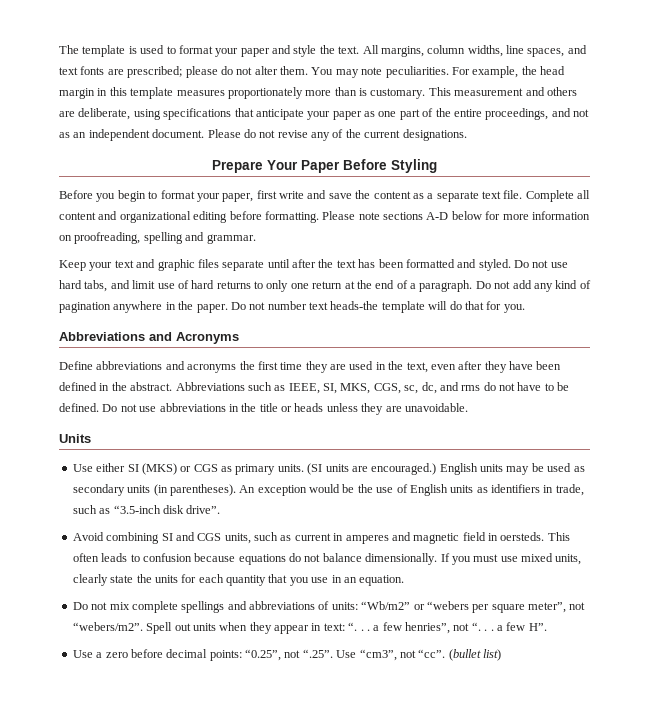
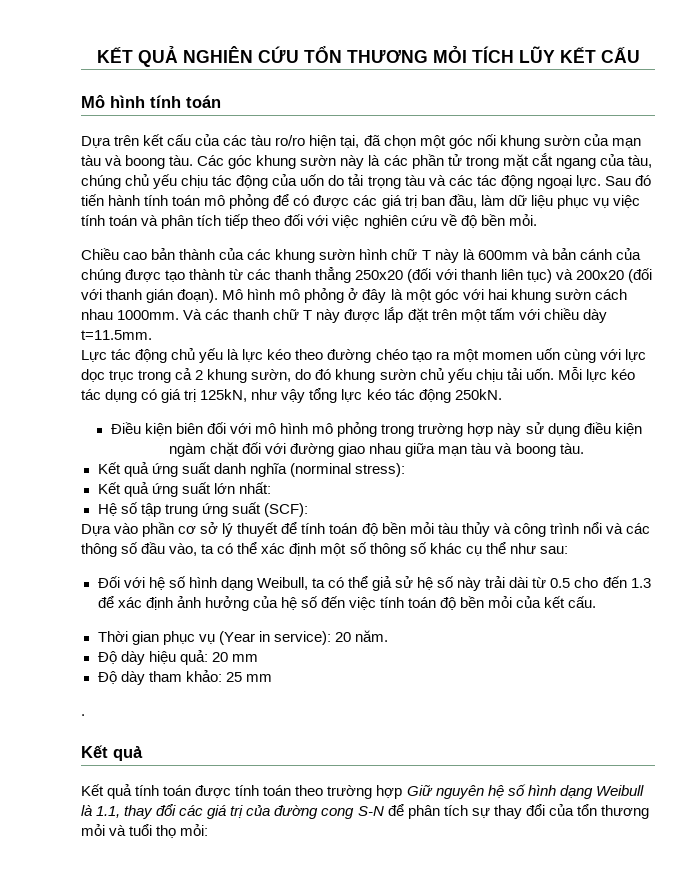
- The template is used to format your paper and style the text. All margins, column widths, line spaces, and text fonts are prescribed; please do not alter them. You may note peculiarities. For example, the head margin in this template measures proportionately more than is customary. This measurement and others are deliberate, using specifications that anticipate your paper as one part of the entire proceedings, and not as an independent document. Please do not revise any of the current designations.
- Prepare Your Paper Before Styling
- Before you begin to format your paper, first write and save the content as a separate text file. Complete all content and organizational editing before formatting. Please note sections A-D below for more information on proofreading, spelling and grammar.
- Keep your text and graphic files separate until after the text has been formatted and styled. Do not use hard tabs, and limit use of hard returns to only one return at the end of a paragraph. Do not add any kind of pagination anywhere in the paper. Do not number text heads-the template will do that for you.
- Abbreviations and Acronyms
- Define abbreviations and acronyms the first time they are used in the text, even after they have been defined in the abstract. Abbreviations such as IEEE, SI, MKS, CGS, sc, dc, and rms do not have to be defined. Do not use abbreviations in the title or heads unless they are unavoidable.
- Units
- Use either SI (MKS) or CGS as primary units. (SI units are encouraged.) English units may be used as secondary units (in parentheses). An exception would be the use of English units as identifiers in trade, such as “3.5-inch disk drive”.
- Avoid combining SI and CGS units, such as current in amperes and magnetic field in oersteds. This often leads to confusion because equations do not balance dimensionally. If you must use mixed units, clearly state the units for each quantity that you use in an equation.
- Do not mix complete spellings and abbreviations of units: “Wb/m2” or “webers per square meter”, not “webers/m2”. Spell out units when they appear in text: “. . . a few henries”, not “. . . a few H”.
- Use a zero before decimal points: “0.25”, not “.25”. Use “cm3”, not “cc”. (bullet list)
+ KẾT QUẢ NGHIÊN CỨU TỔN THƯƠNG MỎI TÍCH LŨY KẾT CẤU
+ Mô hình tính toán
+ Dựa trên kết cấu của các tàu ro/ro hiện tại, đã chọn một góc nối khung sườn của mạn tàu và boong tàu. Các góc khung sườn này là các phần tử trong mặt cắt ngang của tàu, chúng chủ yếu chịu tác động của uốn do tải trọng tàu và các tác động ngoại lực. Sau đó tiến hành tính toán mô phỏng để có được các giá trị ban đầu, làm dữ liệu phục vụ việc tính toán và phân tích tiếp theo đối với việc nghiên cứu về độ bền mỏi.
+ Chiều cao bản thành của các khung sườn hình chữ T này là 600mm và bản cánh của chúng được tạo thành từ các thanh thẳng 250x20 (đối với thanh liên tục) và 200x20 (đối với thanh gián đoạn). Mô hình mô phỏng ở đây là một góc với hai khung sườn cách nhau 1000mm. Và các thanh chữ T này được lắp đặt trên một tấm với chiều dày t=11.5mm.
+ Lực tác động chủ yếu là lực kéo theo đường chéo tạo ra một momen uốn cùng với lực dọc trục trong cả 2 khung sườn, do đó khung sườn chủ yếu chịu tải uốn. Mỗi lực kéo tác dụng có giá trị 125kN, như vậy tổng lực kéo tác động 250kN.
+ Điều kiện biên đối với mô hình mô phỏng trong trường hợp này sử dụng điều kiện ngàm chặt đối với đường giao nhau giữa mạn tàu và boong tàu.
+ Kết quả ứng suất danh nghĩa (norminal stress):
+ Kết quả ứng suất lớn nhất:
+ Hệ số tập trung ứng suất (SCF):
+ Dựa vào phần cơ sở lý thuyết để tính toán độ bền mỏi tàu thủy và công trình nổi và các thông số đầu vào, ta có thể xác định một số thông số khác cụ thể như sau:
+ Đối với hệ số hình dạng Weibull, ta có thể giả sử hệ số này trải dài từ 0.5 cho đến 1.3 để xác định ảnh hưởng của hệ số đến việc tính toán độ bền mỏi của kết cấu.
+ Thời gian phục vụ (Year in service): 20 năm.
+ Độ dày hiệu quả: 20 mm
+ Độ dày tham khảo: 25 mm
+ .
+ Kết quả
+ Kết quả tính toán được tính toán theo trường hợp Giữ nguyên hệ số hình dạng Weibull là 1.1, thay đổi các giá trị của đường cong S-N để phân tích sự thay đổi của tổn thương mỏi và tuổi thọ mỏi:

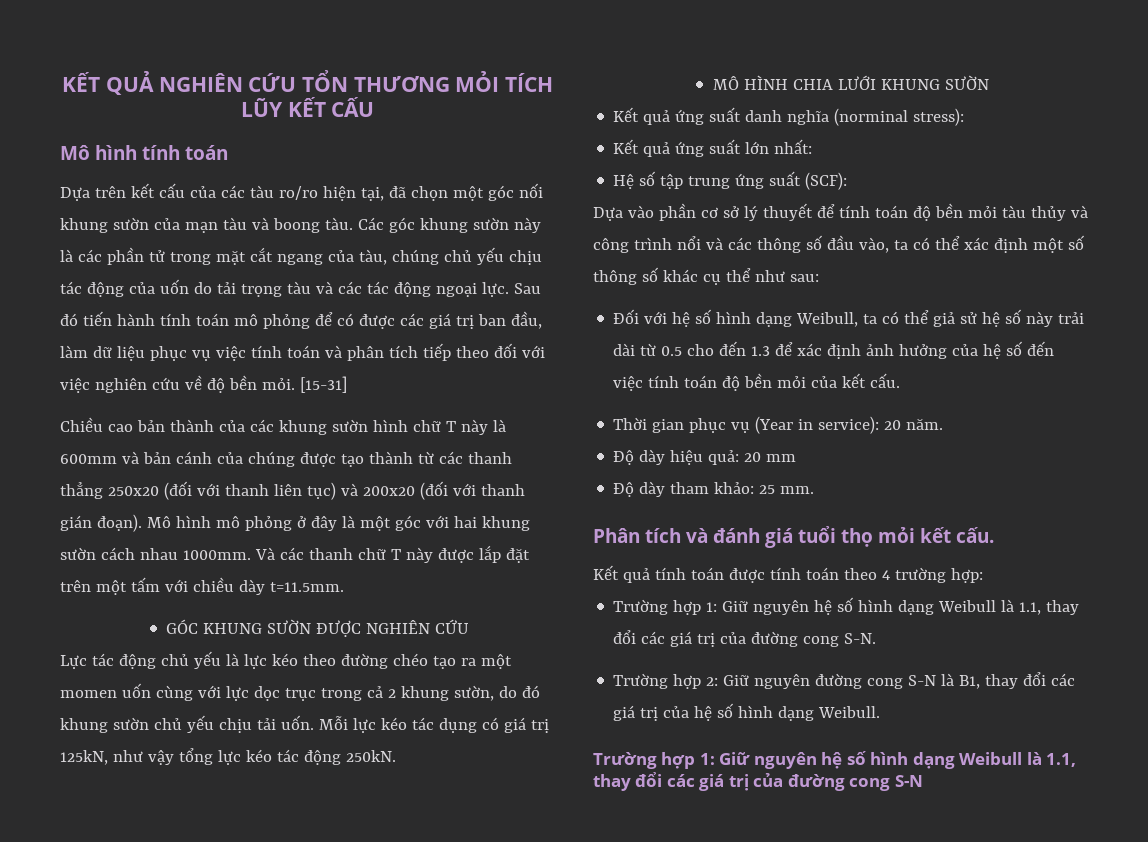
+ [15-31]
+ GÓC KHUNG SƯỜN ĐƯỢC NGHIÊN CỨU
- Điều kiện biên đối với mô hình mô phỏng trong trường hợp này sử dụng điều kiện ngàm chặt đối với đường giao nhau giữa mạn tàu và boong tàu.
+ MÔ HÌNH CHIA LƯỚI KHUNG SƯỜN
- Độ dày tham khảo: 25 mm
- .
- Kết quả
+ Độ dày tham khảo: 25 mm.
+ Phân tích và đánh giá tuổi thọ mỏi kết cấu.
- Kết quả tính toán được tính toán theo trường hợp Giữ nguyên hệ số hình dạng Weibull là 1.1, thay đổi các giá trị của đường cong S-N để phân tích sự thay đổi của tổn thương mỏi và tuổi thọ mỏi:
+ Kết quả tính toán được tính toán theo 4 trường hợp:
+ Trường hợp 1: Giữ nguyên hệ số hình dạng Weibull là 1.1, thay đổi các giá trị của đường cong S-N.
+ Trường hợp 2: Giữ nguyên đường cong S-N là B1, thay đổi các giá trị của hệ số hình dạng Weibull.
+ Trường hợp 1: Giữ nguyên hệ số hình dạng Weibull là 1.1, thay đổi các giá trị của đường cong S-N

